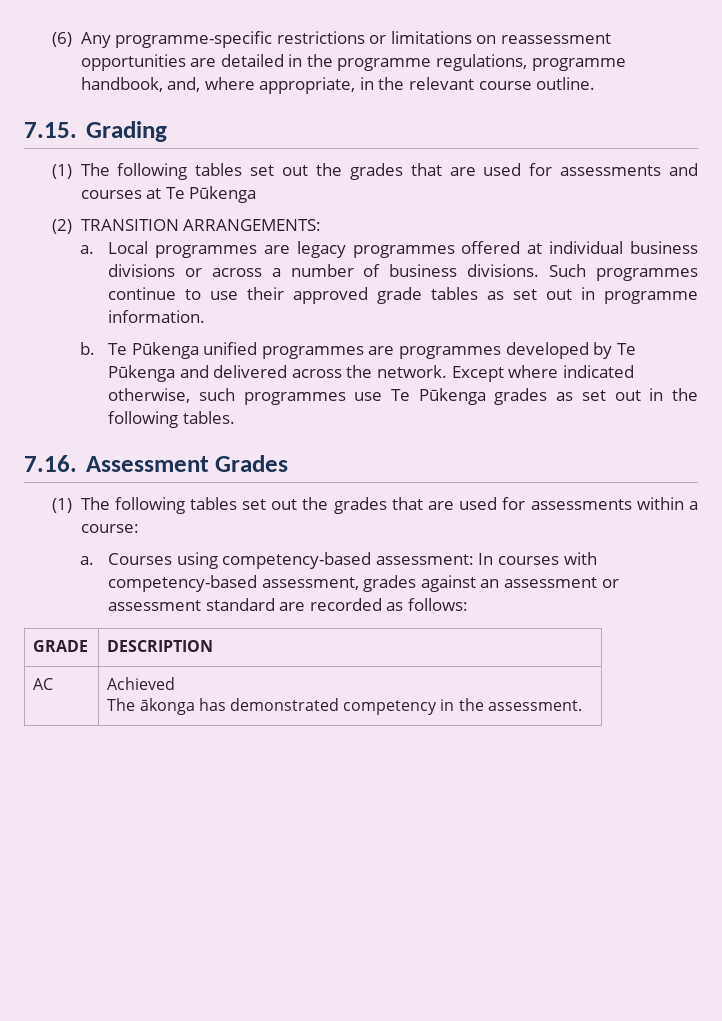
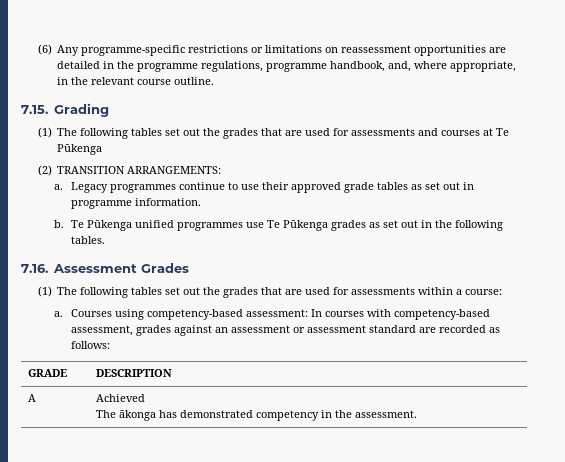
- Local programmes are legacy programmes offered at individual business divisions or across a number of business divisions. Such programmes continue to use their approved grade tables as set out in programme information.
+ Legacy programmes continue to use their approved grade tables as set out in programme information.
- Te Pūkenga unified programmes are programmes developed by Te Pūkenga and delivered across the network. Except where indicated otherwise, such programmes use Te Pūkenga grades as set out in the following tables.
+ Te Pūkenga unified programmes use Te Pūkenga grades as set out in the following tables.
- AC | Achieved
+ A | Achieved

